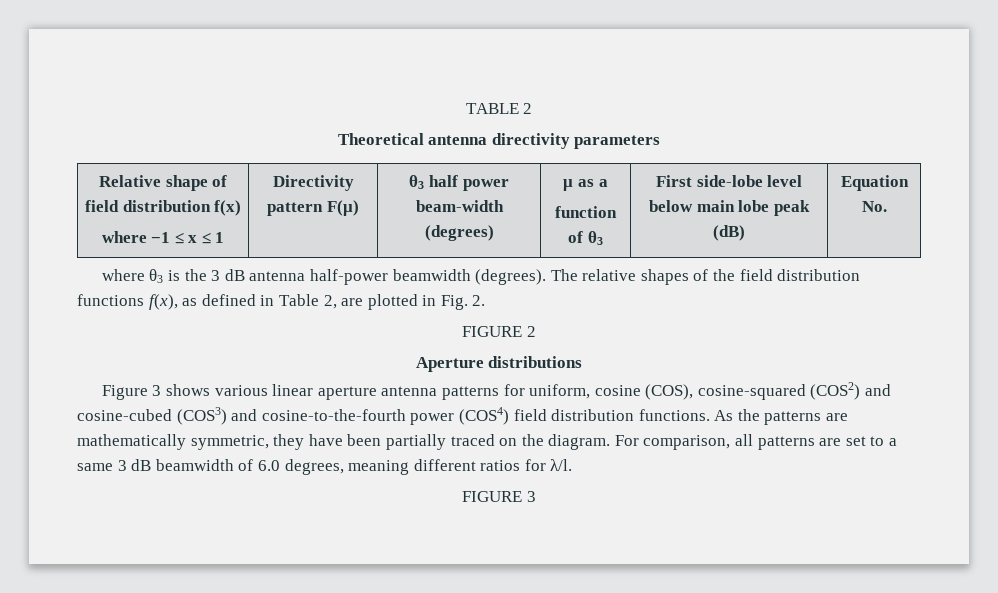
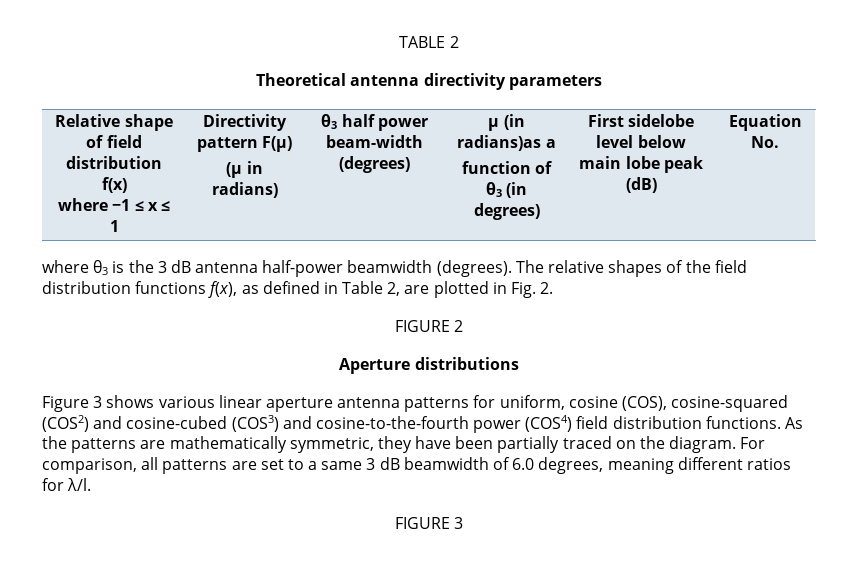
+ (μ in radians)
- μ as a
+ μ (in radians)as a
- function of θ3
+ function of θ3 (in degrees)
- First side-lobe level below main lobe peak (dB)
+ First sidelobe level below main lobe peak (dB)

